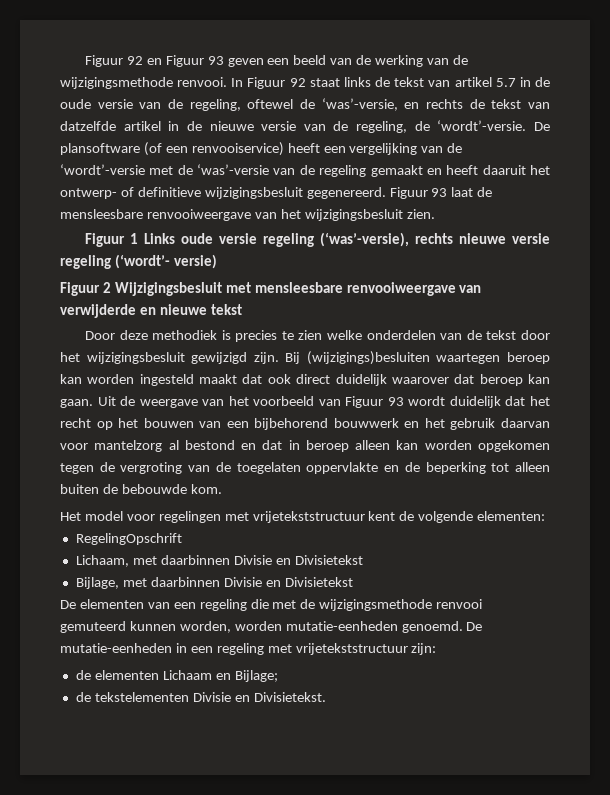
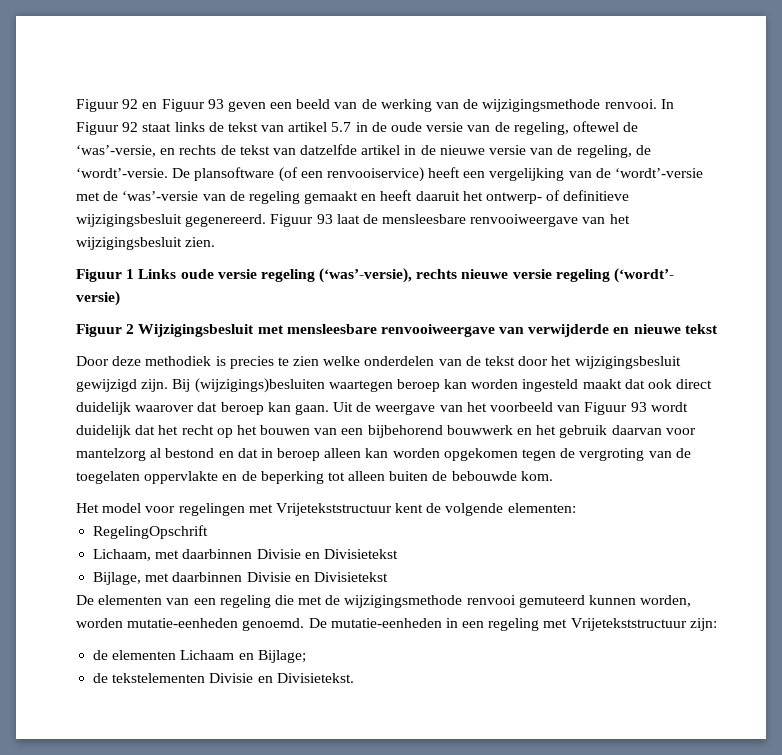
- Het model voor regelingen met vrijetekststructuur kent de volgende elementen:
+ Het model voor regelingen met Vrijetekststructuur kent de volgende elementen:
- De mutatie-eenheden in een regeling met vrijetekststructuur zijn:
+ De mutatie-eenheden in een regeling met Vrijetekststructuur zijn:

